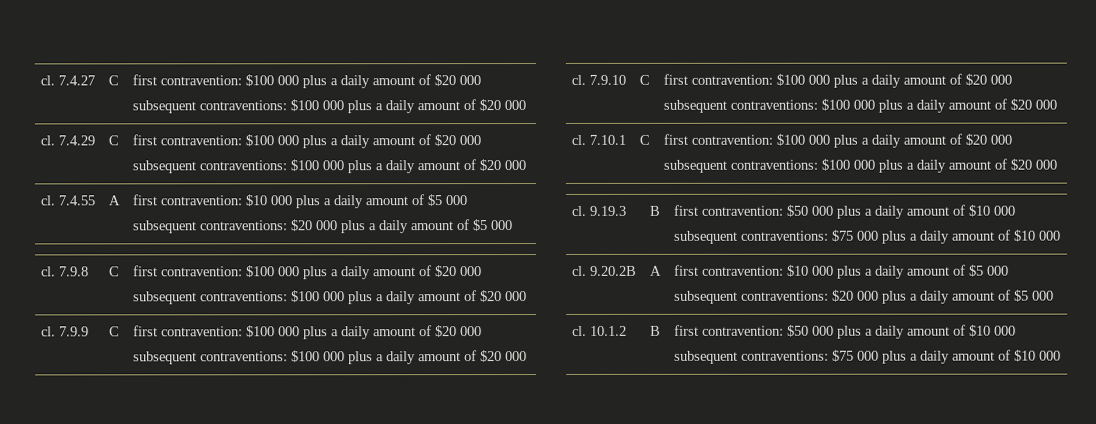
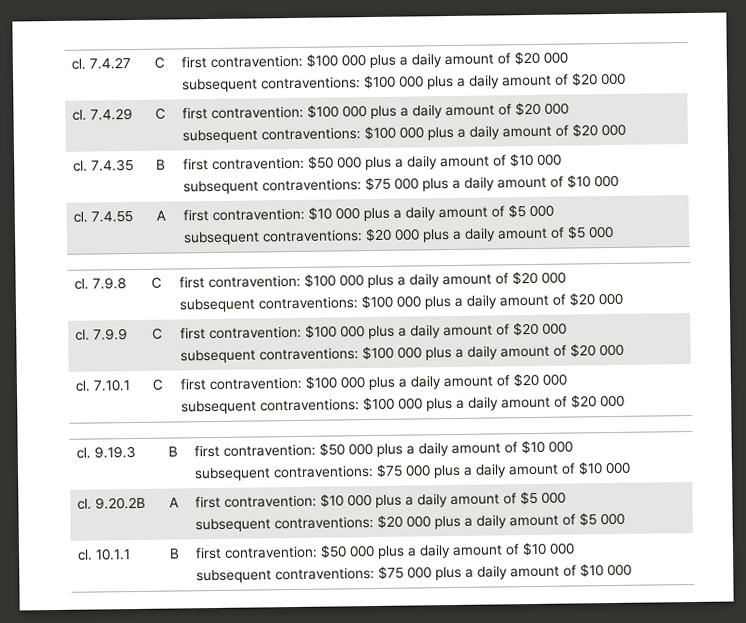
+ cl. 7.4.35 | B | first contravention: $50 000 plus a daily amount of $10 000
+ subsequent contraventions: $75 000 plus a daily amount of $10 000
- cl. 7.9.10 | C | first contravention: $100 000 plus a daily amount of $20 000
- subsequent contraventions: $100 000 plus a daily amount of $20 000
- cl. 10.1.2 | B | first contravention: $50 000 plus a daily amount of $10 000
+ cl. 10.1.1 | B | first contravention: $50 000 plus a daily amount of $10 000

